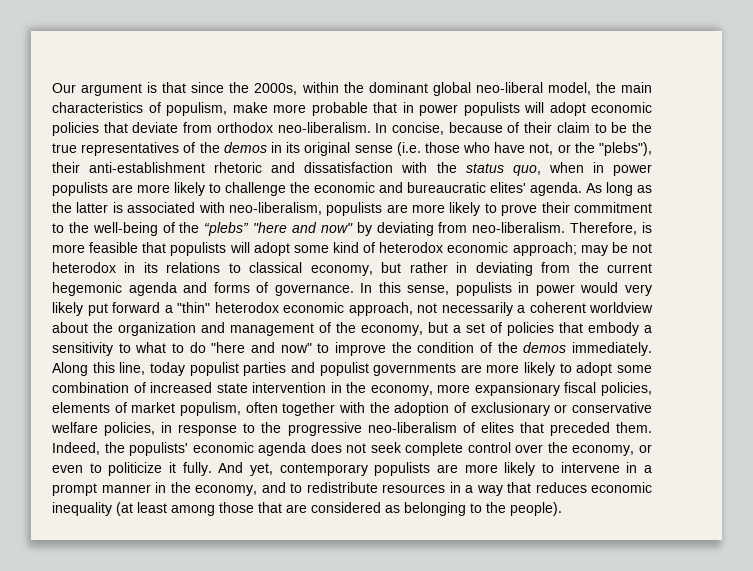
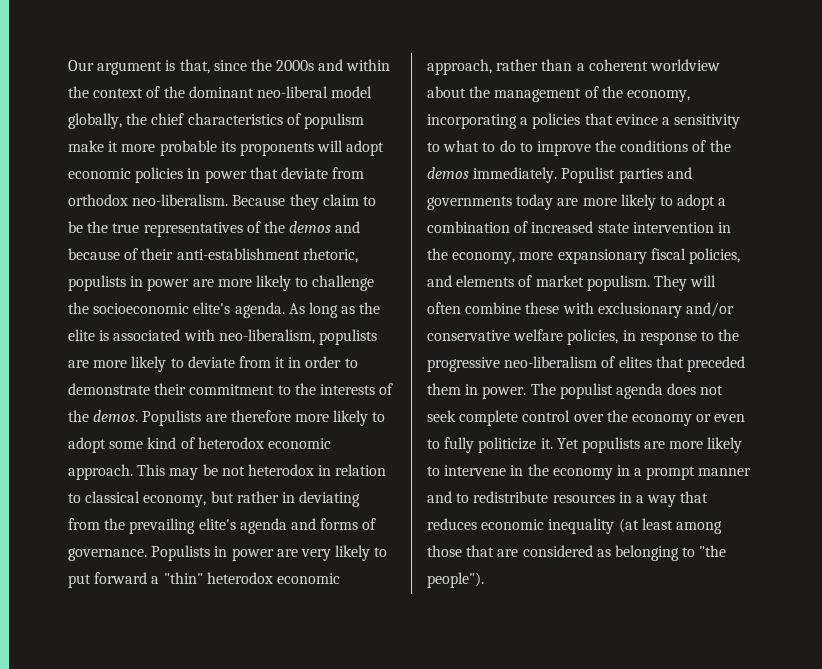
- Our argument is that since the 2000s, within the dominant global neo-liberal model, the main characteristics of populism, make more probable that in power populists will adopt economic policies that deviate from orthodox neo-liberalism.
+ Our argument is that, since the 2000s and within the context of the dominant neo-liberal model globally, the chief characteristics of populism make it more probable its proponents will adopt economic policies in power that deviate from orthodox neo-liberalism.
- In concise, because of their claim to be the true representatives of the demos in its original sense (i.e. those who have not, or the "plebs"), their anti-establishment rhetoric and dissatisfaction with the status quo, when in power populists are more likely to challenge the economic and bureaucratic elites' agenda.
+ Because they claim to be the true representatives of the demos and because of their anti-establishment rhetoric, populists in power are more likely to challenge the socioeconomic elite's agenda.
- As long as the latter is associated with neo-liberalism, populists are more likely to prove their commitment to the well-being of the “plebs” "here and now" by deviating from neo-liberalism. Therefore, is more feasible that populists will adopt some kind of heterodox economic approach; may be not heterodox in its relations to classical economy, but rather in deviating from the current hegemonic agenda and forms of governance.
+ As long as the elite is associated with neo-liberalism, populists are more likely to deviate from it in order to demonstrate their commitment to the interests of the demos. Populists are therefore more likely to adopt some kind of heterodox economic approach. This may be not heterodox in relation to classical economy, but rather in deviating from the prevailing elite's agenda and forms of governance.
- In this sense, populists in power would very likely put forward a "thin" heterodox economic approach, not necessarily a coherent worldview about the organization and management of the economy, but a set of policies that embody a sensitivity to what to do "here and now" to improve the condition of the demos immediately.
+ Populists in power are very likely to put forward a "thin" heterodox economic approach, rather than a coherent worldview about the management of the economy, incorporating a policies that evince a sensitivity to what to do to improve the conditions of the demos immediately.
- Along this line, today populist parties and populist governments are more likely to adopt some combination of increased state intervention in the economy, more expansionary fiscal policies, elements of market populism, often together with the adoption of exclusionary or conservative welfare policies, in response to the progressive neo-liberalism of elites that preceded them. Indeed, the populists' economic agenda does not seek complete control over the economy, or even to politicize it fully. And yet, contemporary populists are more likely to intervene in a prompt manner in the economy, and to redistribute resources in a way that reduces economic inequality (at least among those that are considered as belonging to the people).
+ Populist parties and governments today are more likely to adopt a combination of increased state intervention in the economy, more expansionary fiscal policies, and elements of market populism. They will often combine these with exclusionary and/or conservative welfare policies, in response to the progressive neo-liberalism of elites that preceded them in power. The populist agenda does not seek complete control over the economy or even to fully politicize it. Yet populists are more likely to intervene in the economy in a prompt manner and to redistribute resources in a way that reduces economic inequality (at least among those that are considered as belonging to "the people").

